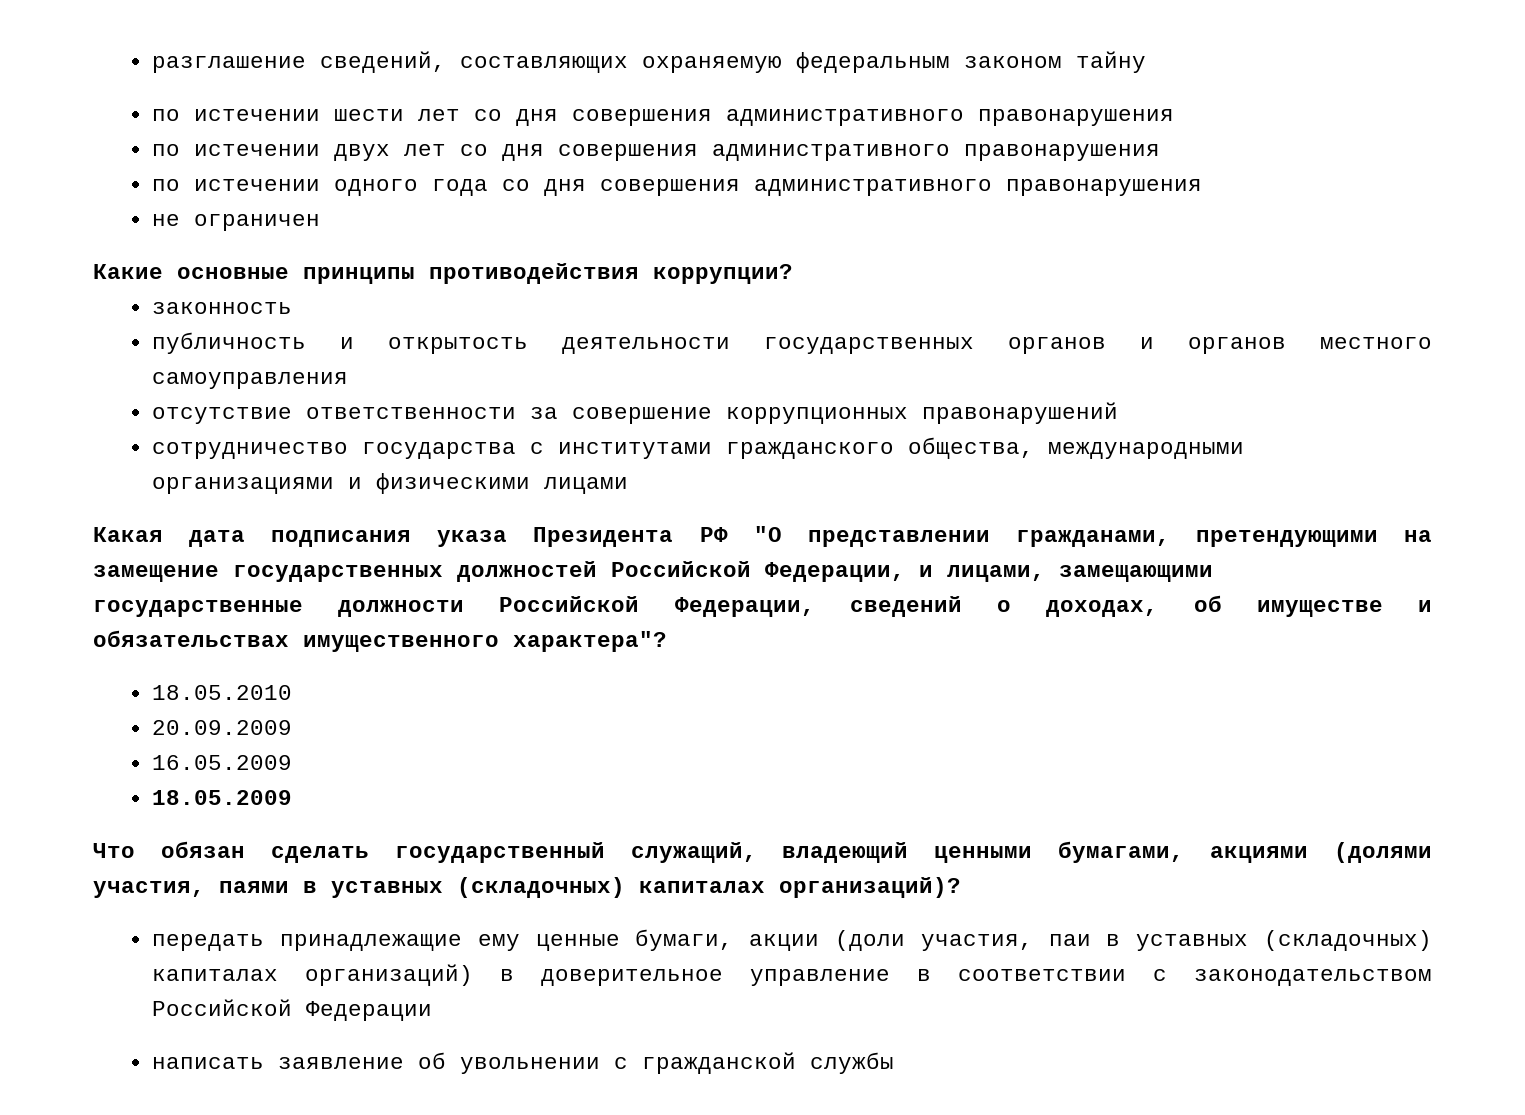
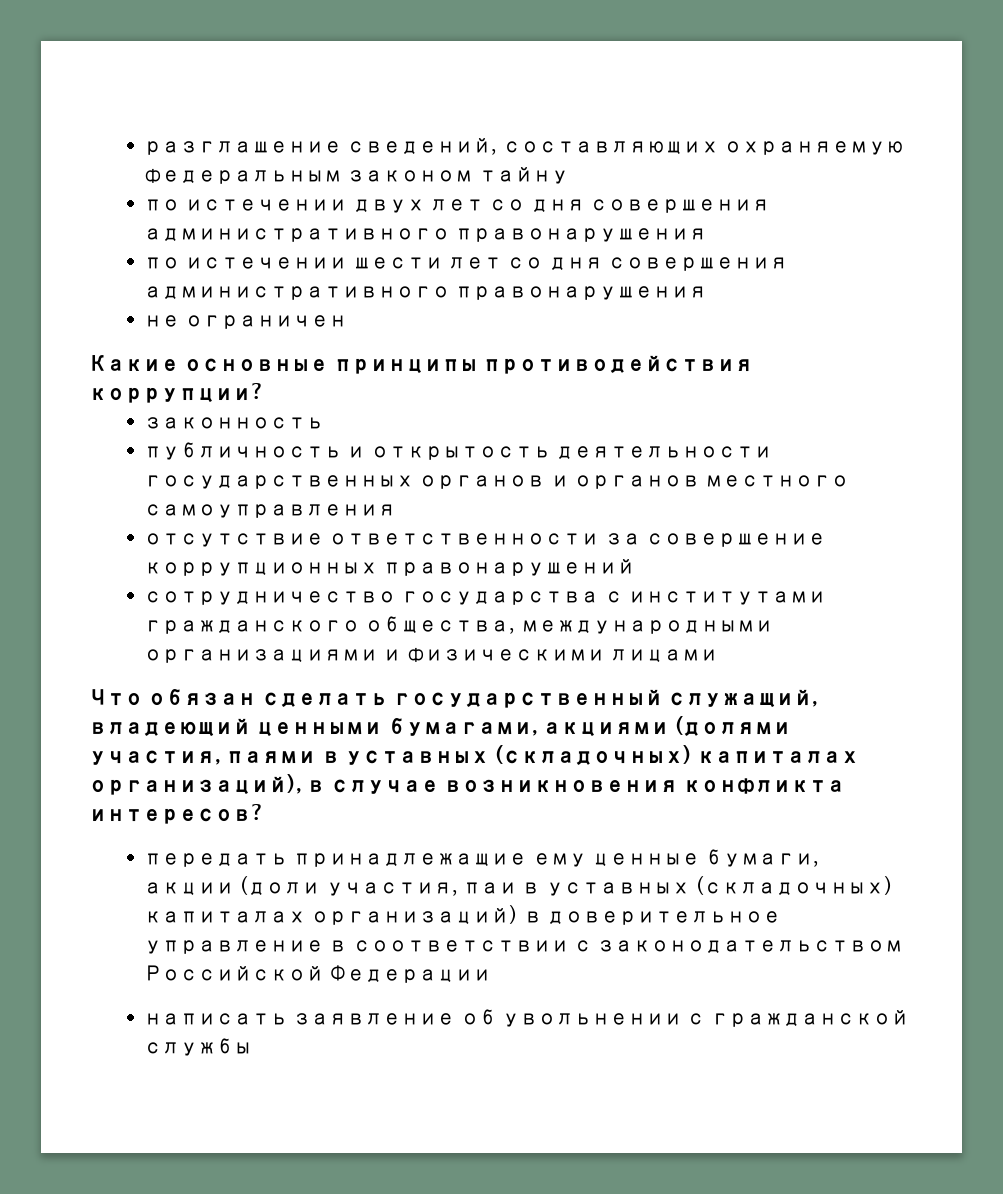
- по истечении шести лет со дня совершения административного правонарушения
- по истечении одного года со дня совершения административного правонарушения
+ по истечении шести лет со дня совершения административного правонарушения
- Какая дата подписания указа Президента РФ "О представлении гражданами, претендующими на замещение государственных должностей Российской Федерации, и лицами, замещающими государственные должности Российской Федерации, сведений о доходах, об имуществе и обязательствах имущественного характера"?
- 18.05.2010
- 20.09.2009
- 16.05.2009
- 18.05.2009
- Что обязан сделать государственный служащий, владеющий ценными бумагами, акциями (долями участия, паями в уставных (складочных) капиталах организаций)?
+ Что обязан сделать государственный служащий, владеющий ценными бумагами, акциями (долями участия, паями в уставных (складочных) капиталах организаций), в случае возникновения конфликта интересов?

